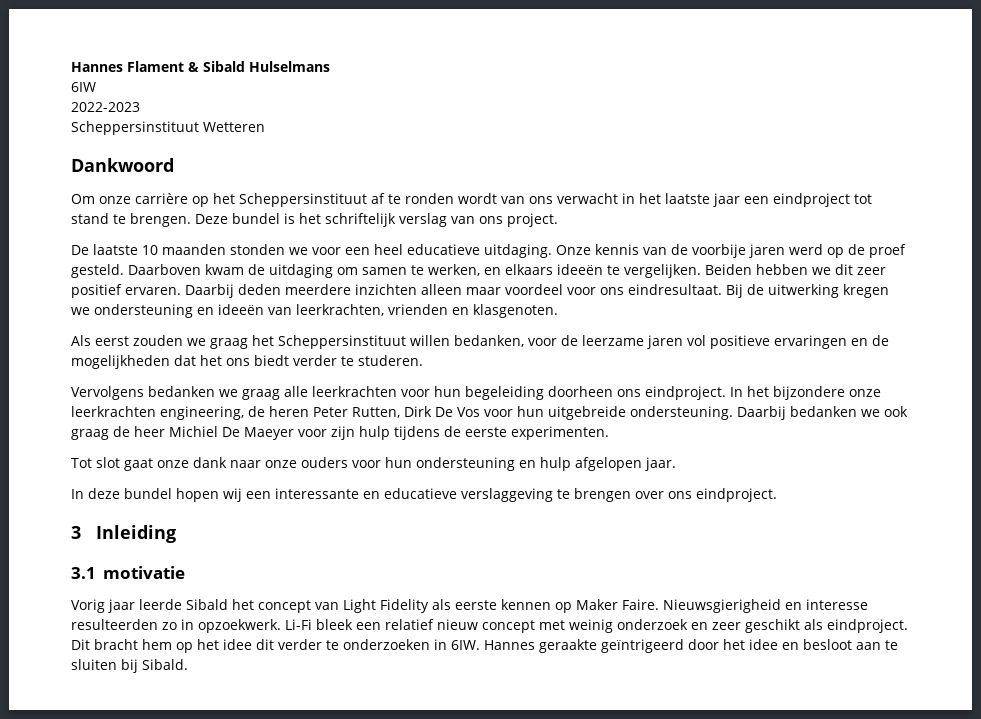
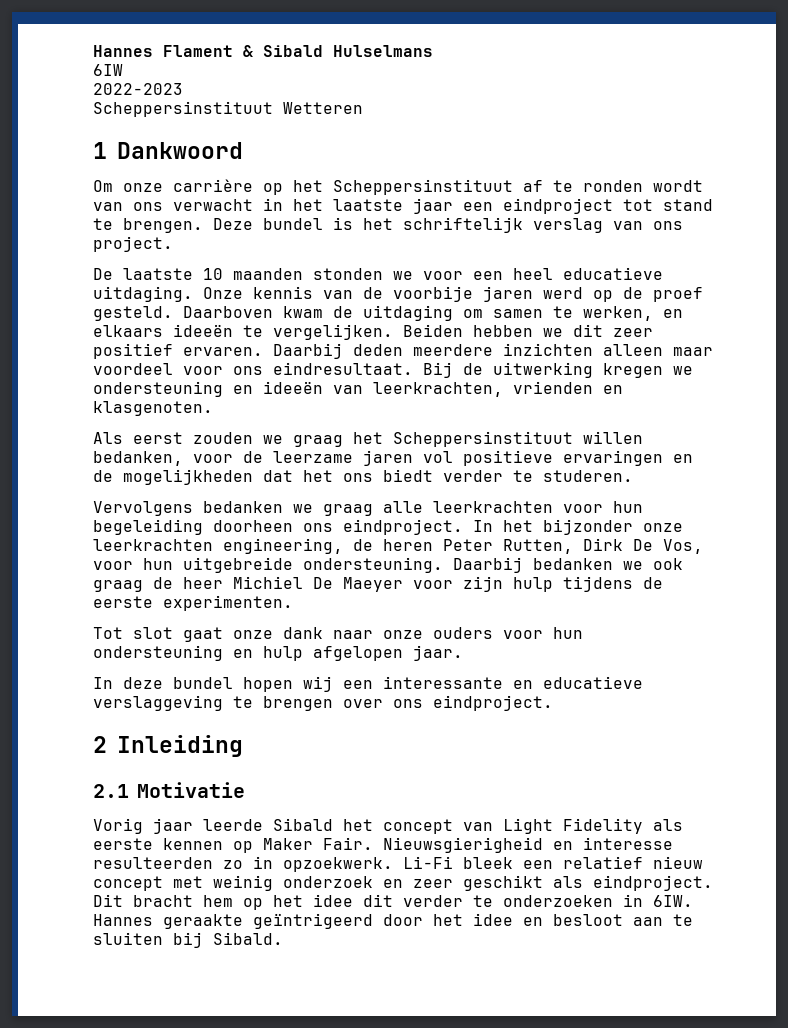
- Dankwoord
+ 1 Dankwoord
- In het bijzondere onze leerkrachten engineering, de heren Peter Rutten, Dirk De Vos voor hun uitgebreide ondersteuning.
+ In het bijzonder onze leerkrachten engineering, de heren Peter Rutten, Dirk De Vos, voor hun uitgebreide ondersteuning.
- 3 Inleiding
+ 2 Inleiding
- 3.1 motivatie
+ 2.1 Motivatie
- Vorig jaar leerde Sibald het concept van Light Fidelity als eerste kennen op Maker Faire.
+ Vorig jaar leerde Sibald het concept van Light Fidelity als eerste kennen op Maker Fair.

